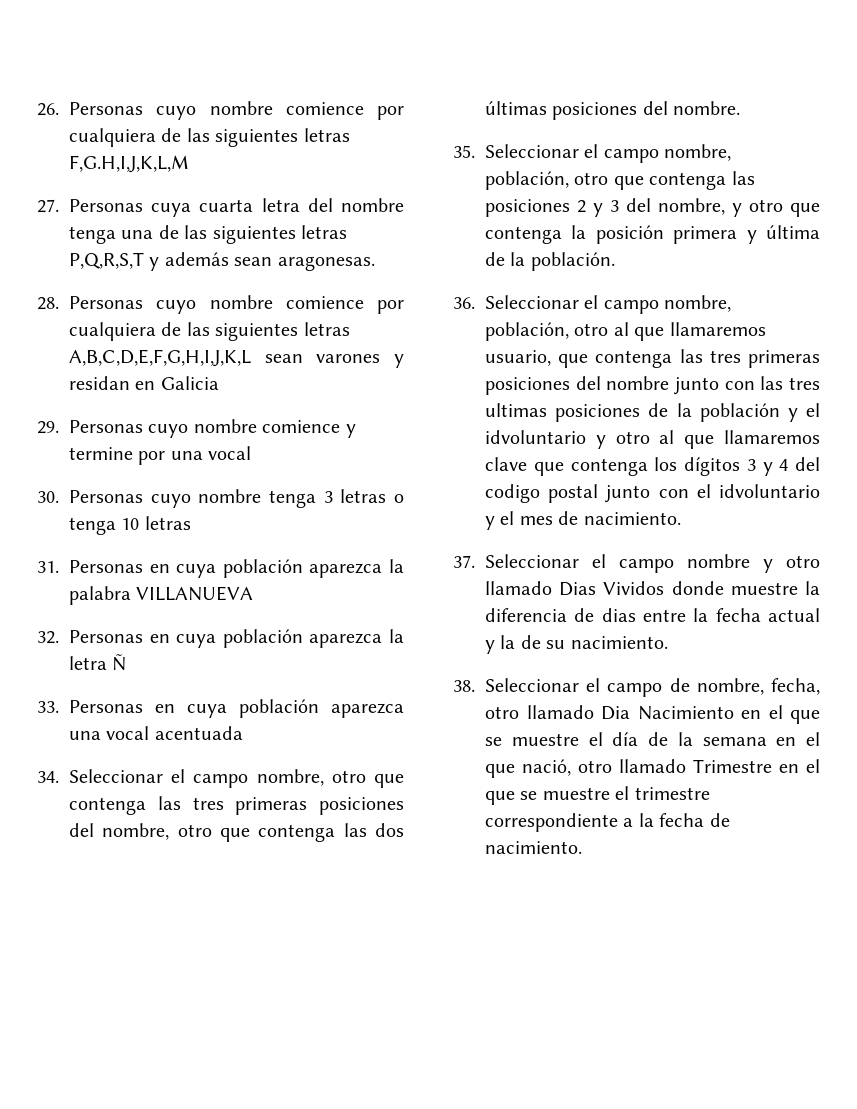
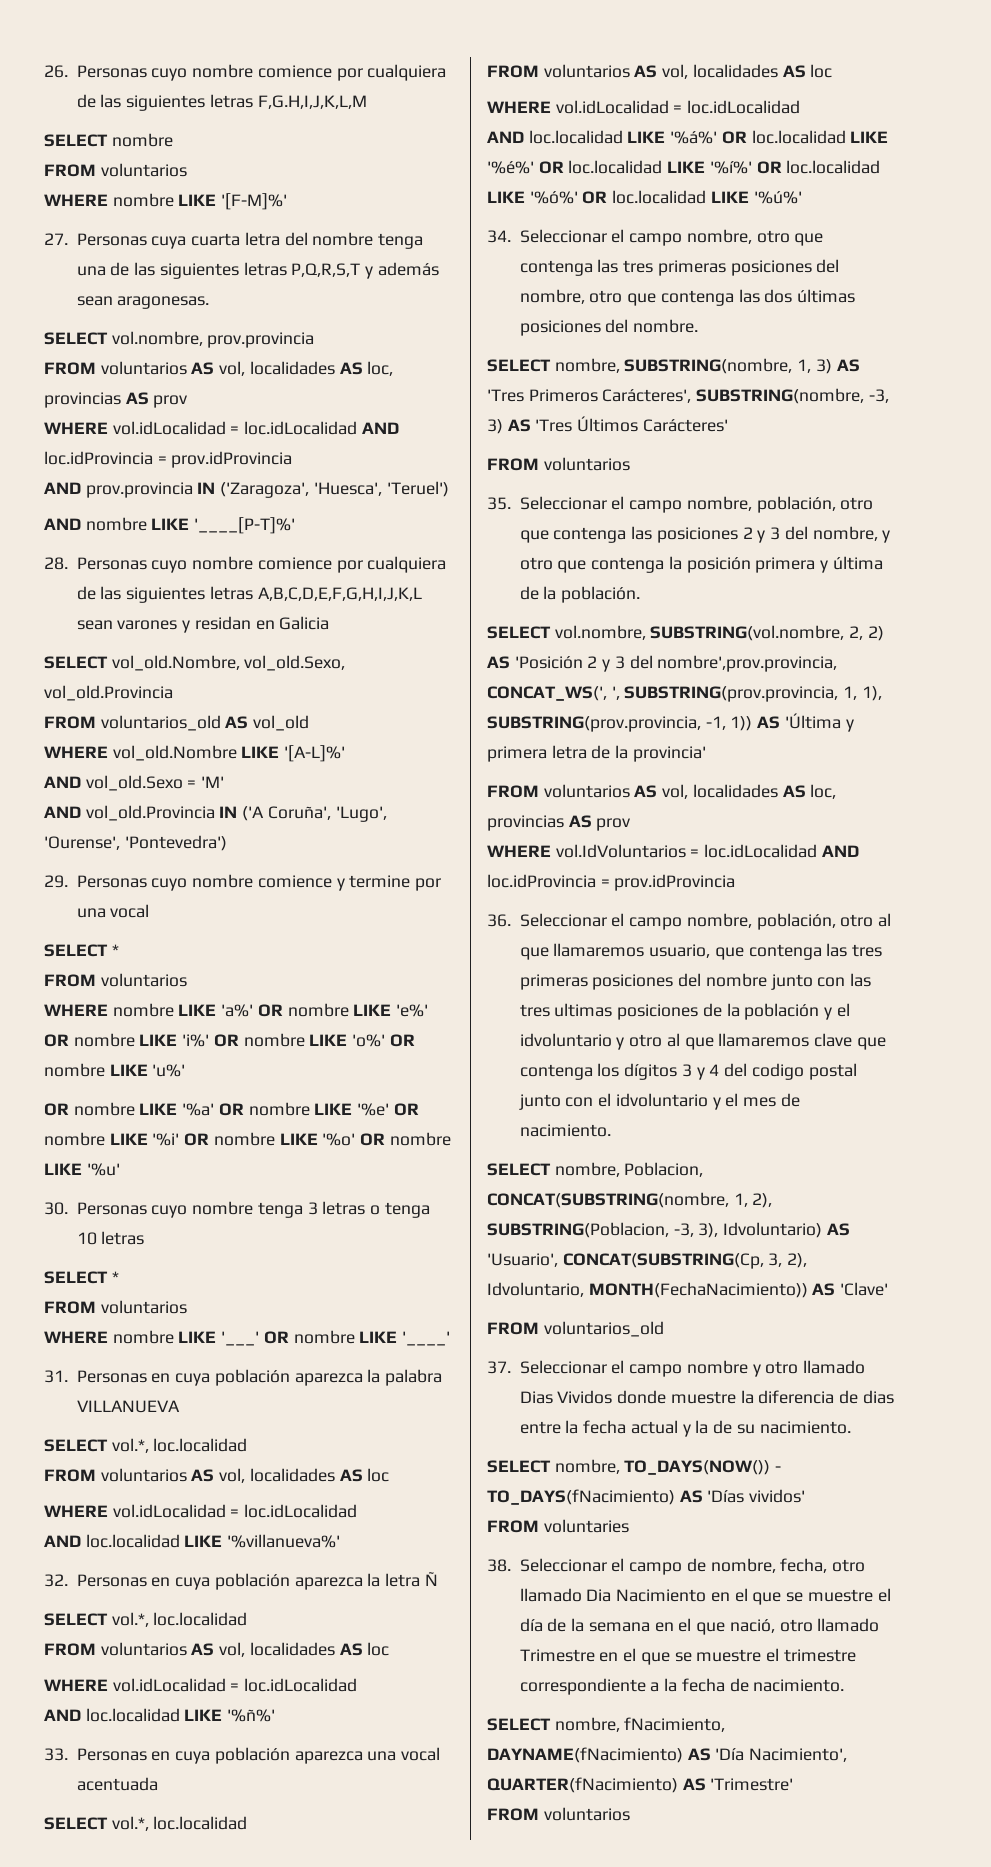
+ SELECT nombre
+ FROM voluntarios
+ WHERE nombre LIKE '[F-M]%'
+ SELECT vol.nombre, prov.provincia
+ FROM voluntarios AS vol, localidades AS loc, provincias AS prov
+ WHERE vol.idLocalidad = loc.idLocalidad AND loc.idProvincia = prov.idProvincia
+ AND prov.provincia IN ('Zaragoza', 'Huesca', 'Teruel')
+ AND nombre LIKE '____[P-T]%'
+ SELECT vol_old.Nombre, vol_old.Sexo, vol_old.Provincia
+ FROM voluntarios_old AS vol_old
+ WHERE vol_old.Nombre LIKE '[A-L]%'
+ AND vol_old.Sexo = 'M'
+ AND vol_old.Provincia IN ('A Coruña', 'Lugo', 'Ourense', 'Pontevedra')
  29. Personas cuyo nombre comience y termine por una vocal
+ SELECT *
+ FROM voluntarios
+ WHERE nombre LIKE 'a%' OR nombre LIKE 'e%' OR nombre LIKE 'i%' OR nombre LIKE 'o%' OR nombre LIKE 'u%'
+ OR nombre LIKE '%a' OR nombre LIKE '%e' OR nombre LIKE '%i' OR nombre LIKE '%o' OR nombre LIKE '%u'
  30. Personas cuyo nombre tenga 3 letras o tenga 10 letras
+ SELECT *
+ FROM voluntarios
+ WHERE nombre LIKE '___' OR nombre LIKE '____'
  31. Personas en cuya población aparezca la palabra VILLANUEVA
+ SELECT vol.*, loc.localidad
+ FROM voluntarios AS vol, localidades AS loc
+ WHERE vol.idLocalidad = loc.idLocalidad
+ AND loc.localidad LIKE '%villanueva%'
  32. Personas en cuya población aparezca la letra Ñ
+ SELECT vol.*, loc.localidad
+ FROM voluntarios AS vol, localidades AS loc
+ WHERE vol.idLocalidad = loc.idLocalidad
+ AND loc.localidad LIKE '%ñ%'
  33. Personas en cuya población aparezca una vocal acentuada
+ SELECT vol.*, loc.localidad
+ FROM voluntarios AS vol, localidades AS loc
+ WHERE vol.idLocalidad = loc.idLocalidad
+ AND loc.localidad LIKE '%á%' OR loc.localidad LIKE '%é%' OR loc.localidad LIKE '%í%' OR loc.localidad LIKE '%ó%' OR loc.localidad LIKE '%ú%'
+ SELECT nombre, SUBSTRING(nombre, 1, 3) AS 'Tres Primeros Carácteres', SUBSTRING(nombre, -3, 3) AS 'Tres Últimos Carácteres'
+ FROM voluntarios
+ SELECT vol.nombre, SUBSTRING(vol.nombre, 2, 2) AS 'Posición 2 y 3 del nombre',prov.provincia, CONCAT_WS(', ', SUBSTRING(prov.provincia, 1, 1), SUBSTRING(prov.provincia, -1, 1)) AS 'Última y primera letra de la provincia'
+ FROM voluntarios AS vol, localidades AS loc, provincias AS prov
+ WHERE vol.IdVoluntarios = loc.idLocalidad AND loc.idProvincia = prov.idProvincia
+ SELECT nombre, Poblacion, CONCAT(SUBSTRING(nombre, 1, 2), SUBSTRING(Poblacion, -3, 3), Idvoluntario) AS 'Usuario', CONCAT(SUBSTRING(Cp, 3, 2), Idvoluntario, MONTH(FechaNacimiento)) AS 'Clave'
+ FROM voluntarios_old
+ SELECT nombre, TO_DAYS(NOW()) - TO_DAYS(fNacimiento) AS 'Días vividos'
+ FROM voluntaries
+ SELECT nombre, fNacimiento, DAYNAME(fNacimiento) AS 'Día Nacimiento', QUARTER(fNacimiento) AS 'Trimestre'
+ FROM voluntarios

